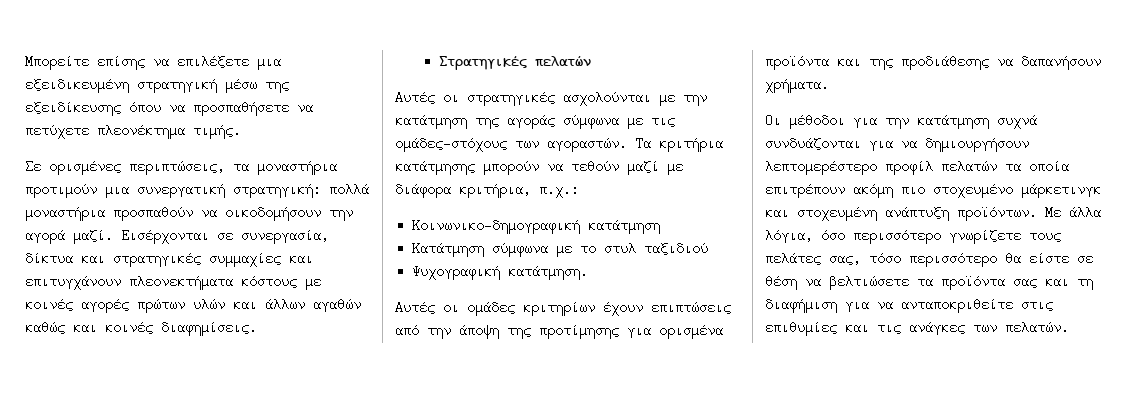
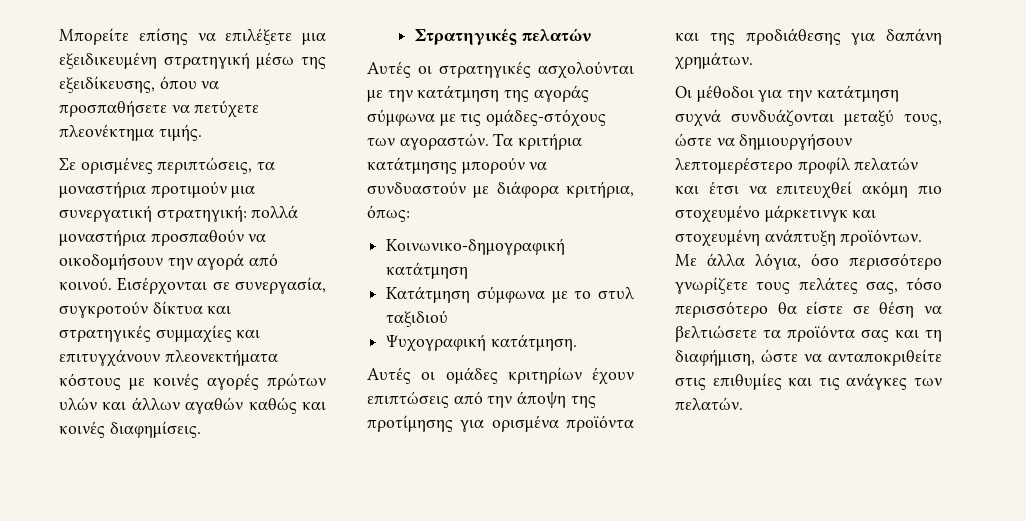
- Μπορείτε επίσης να επιλέξετε μια εξειδικευμένη στρατηγική μέσω της εξειδίκευσης όπου να προσπαθήσετε να πετύχετε πλεονέκτημα τιμής.
+ Μπορείτε επίσης να επιλέξετε μια εξειδικευμένη στρατηγική μέσω της εξειδίκευσης, όπου να προσπαθήσετε να πετύχετε πλεονέκτημα τιμής.
- Σε ορισμένες περιπτώσεις, τα μοναστήρια προτιμούν μια συνεργατική στρατηγική: πολλά μοναστήρια προσπαθούν να οικοδομήσουν την αγορά μαζί.
+ Σε ορισμένες περιπτώσεις, τα μοναστήρια προτιμούν μια συνεργατική στρατηγική: πολλά μοναστήρια προσπαθούν να οικοδομήσουν την αγορά από κοινού.
- Εισέρχονται σε συνεργασία, δίκτυα και στρατηγικές συμμαχίες και επιτυγχάνουν πλεονεκτήματα κόστους με κοινές αγορές πρώτων υλών και άλλων αγαθών καθώς και κοινές διαφημίσεις.
+ Εισέρχονται σε συνεργασία, συγκροτούν δίκτυα και στρατηγικές συμμαχίες και επιτυγχάνουν πλεονεκτήματα κόστους με κοινές αγορές πρώτων υλών και άλλων αγαθών καθώς και κοινές διαφημίσεις.
- Τα κριτήρια κατάτμησης μπορούν να τεθούν μαζί με διάφορα κριτήρια, π.χ.:
+ Τα κριτήρια κατάτμησης μπορούν να συνδυαστούν με διάφορα κριτήρια, όπως:
- Αυτές οι ομάδες κριτηρίων έχουν επιπτώσεις από την άποψη της προτίμησης για ορισμένα προϊόντα και της προδιάθεσης να δαπανήσουν χρήματα.
+ Αυτές οι ομάδες κριτηρίων έχουν επιπτώσεις από την άποψη της προτίμησης για ορισμένα προϊόντα και της προδιάθεσης για δαπάνη χρημάτων.
- Οι μέθοδοι για την κατάτμηση συχνά συνδυάζονται για να δημιουργήσουν λεπτομερέστερο προφίλ πελατών τα οποία επιτρέπουν ακόμη πιο στοχευμένο μάρκετινγκ και στοχευμένη ανάπτυξη προϊόντων.
+ Οι μέθοδοι για την κατάτμηση συχνά συνδυάζονται μεταξύ τους, ώστε να δημιουργήσουν λεπτομερέστερο προφίλ πελατών και έτσι να επιτευχθεί ακόμη πιο στοχευμένο μάρκετινγκ και στοχευμένη ανάπτυξη προϊόντων.
- Με άλλα λόγια, όσο περισσότερο γνωρίζετε τους πελάτες σας, τόσο περισσότερο θα είστε σε θέση να βελτιώσετε τα προϊόντα σας και τη διαφήμιση για να ανταποκριθείτε στις επιθυμίες και τις ανάγκες των πελατών.
+ Με άλλα λόγια, όσο περισσότερο γνωρίζετε τους πελάτες σας, τόσο περισσότερο θα είστε σε θέση να βελτιώσετε τα προϊόντα σας και τη διαφήμιση, ώστε να ανταποκριθείτε στις επιθυμίες και τις ανάγκες των πελατών.

